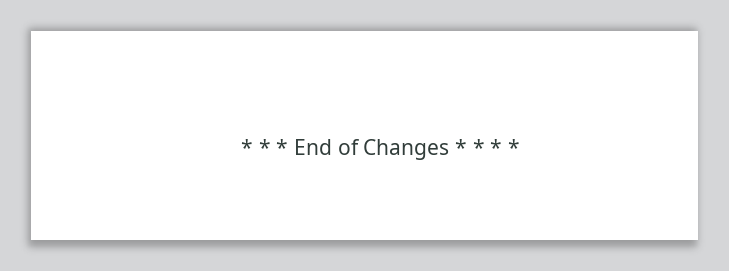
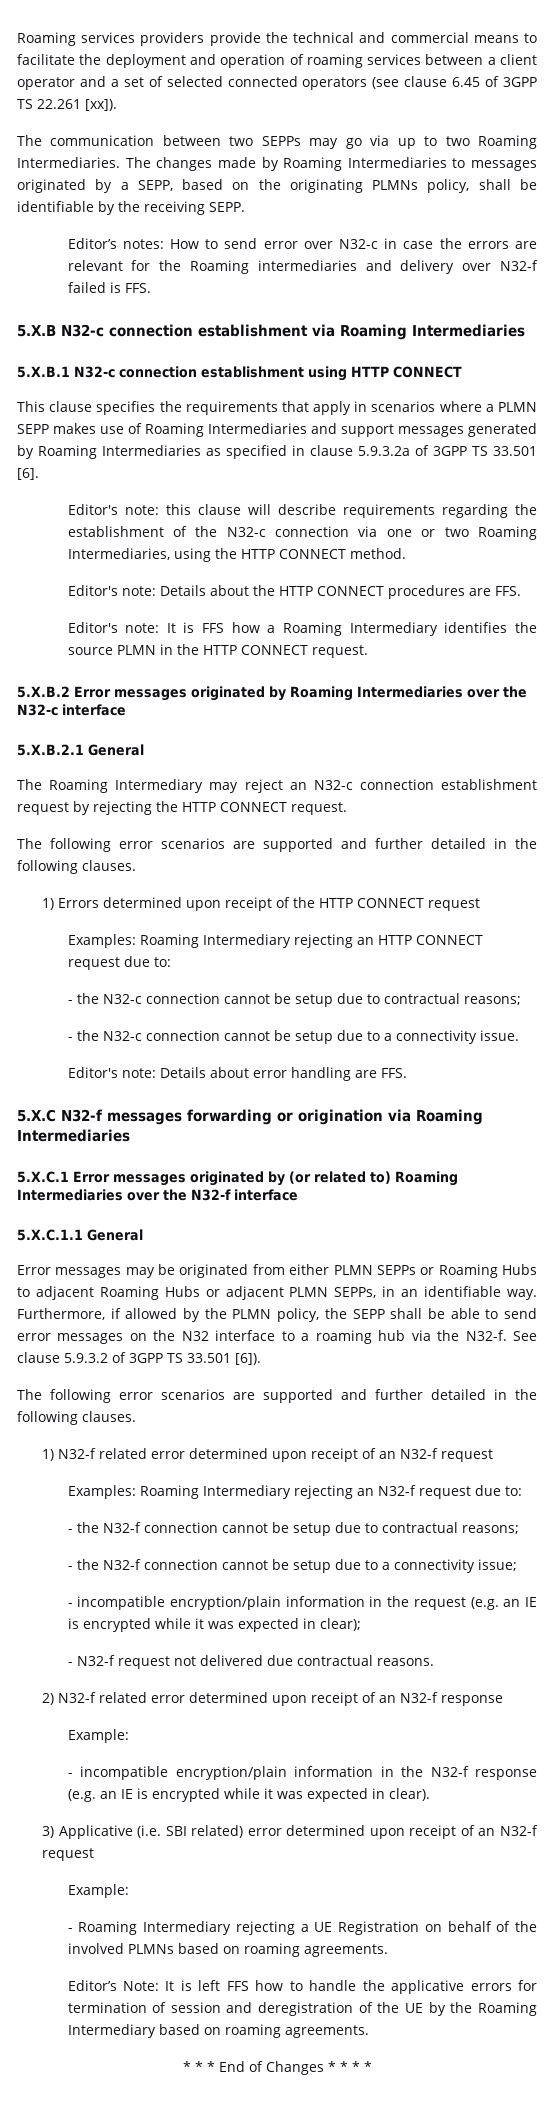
+ Roaming services providers provide the technical and commercial means to facilitate the deployment and operation of roaming services between a client operator and a set of selected connected operators (see clause 6.45 of 3GPP TS 22.261 [xx]).
+ The communication between two SEPPs may go via up to two Roaming Intermediaries. The changes made by Roaming Intermediaries to messages originated by a SEPP, based on the originating PLMNs policy, shall be identifiable by the receiving SEPP.
+ Editor’s notes: How to send error over N32-c in case the errors are relevant for the Roaming intermediaries and delivery over N32-f failed is FFS.
+ 5.X.B N32-c connection establishment via Roaming Intermediaries
+ 5.X.B.1 N32-c connection establishment using HTTP CONNECT
+ This clause specifies the requirements that apply in scenarios where a PLMN SEPP makes use of Roaming Intermediaries and support messages generated by Roaming Intermediaries as specified in clause 5.9.3.2a of 3GPP TS 33.501 [6].
+ Editor's note: this clause will describe requirements regarding the establishment of the N32-c connection via one or two Roaming Intermediaries, using the HTTP CONNECT method.
+ Editor's note: Details about the HTTP CONNECT procedures are FFS.
+ Editor's note: It is FFS how a Roaming Intermediary identifies the source PLMN in the HTTP CONNECT request.
+ 5.X.B.2 Error messages originated by Roaming Intermediaries over the N32-c interface
+ 5.X.B.2.1 General
+ The Roaming Intermediary may reject an N32-c connection establishment request by rejecting the HTTP CONNECT request.
+ The following error scenarios are supported and further detailed in the following clauses.
+ 1) Errors determined upon receipt of the HTTP CONNECT request
+ Examples: Roaming Intermediary rejecting an HTTP CONNECT request due to:
+ - the N32-c connection cannot be setup due to contractual reasons;
+ - the N32-c connection cannot be setup due to a connectivity issue.
+ Editor's note: Details about error handling are FFS.
+ 5.X.C N32-f messages forwarding or origination via Roaming Intermediaries
+ 5.X.C.1 Error messages originated by (or related to) Roaming Intermediaries over the N32-f interface
+ 5.X.C.1.1 General
+ Error messages may be originated from either PLMN SEPPs or Roaming Hubs to adjacent Roaming Hubs or adjacent PLMN SEPPs, in an identifiable way. Furthermore, if allowed by the PLMN policy, the SEPP shall be able to send error messages on the N32 interface to a roaming hub via the N32-f. See clause 5.9.3.2 of 3GPP TS 33.501 [6]).
+ The following error scenarios are supported and further detailed in the following clauses.
+ 1) N32-f related error determined upon receipt of an N32-f request
+ Examples: Roaming Intermediary rejecting an N32-f request due to:
+ - the N32-f connection cannot be setup due to contractual reasons;
+ - the N32-f connection cannot be setup due to a connectivity issue;
+ - incompatible encryption/plain information in the request (e.g. an IE is encrypted while it was expected in clear);
+ - N32-f request not delivered due contractual reasons.
+ 2) N32-f related error determined upon receipt of an N32-f response
+ Example:
+ - incompatible encryption/plain information in the N32-f response (e.g. an IE is encrypted while it was expected in clear).
+ 3) Applicative (i.e. SBI related) error determined upon receipt of an N32-f request
+ Example:
+ - Roaming Intermediary rejecting a UE Registration on behalf of the involved PLMNs based on roaming agreements.
+ Editor’s Note: It is left FFS how to handle the applicative errors for termination of session and deregistration of the UE by the Roaming Intermediary based on roaming agreements.

